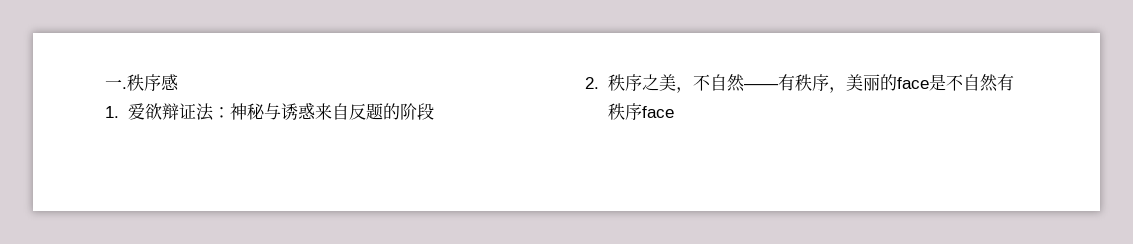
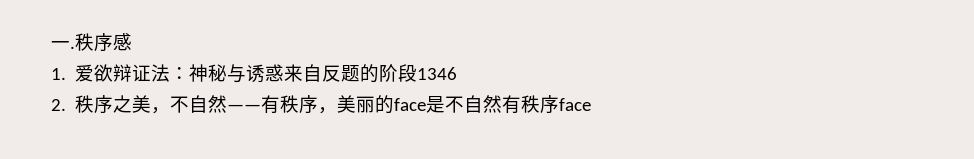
- 1.爱欲辩证法：神秘与诱惑来自反题的阶段
+ 1.爱欲辩证法：神秘与诱惑来自反题的阶段1346

